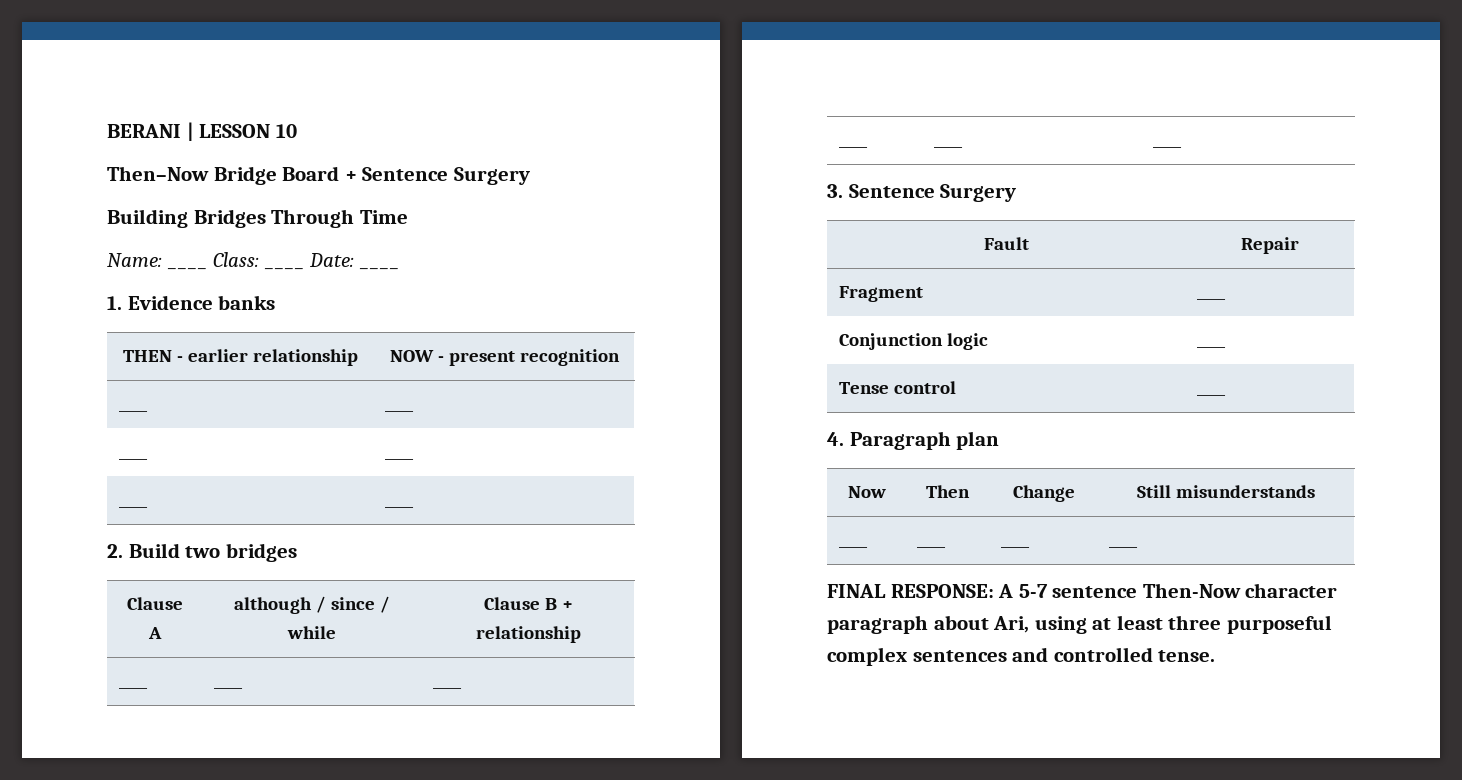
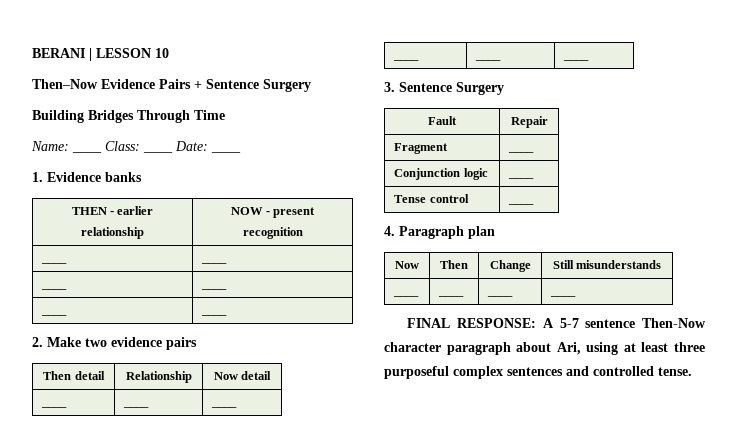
- Then–Now Bridge Board + Sentence Surgery
+ Then–Now Evidence Pairs + Sentence Surgery
- 2. Build two bridges
- Clause A | although / since / while | Clause B + relationship
+ 2. Make two evidence pairs
+ Then detail | Relationship | Now detail

